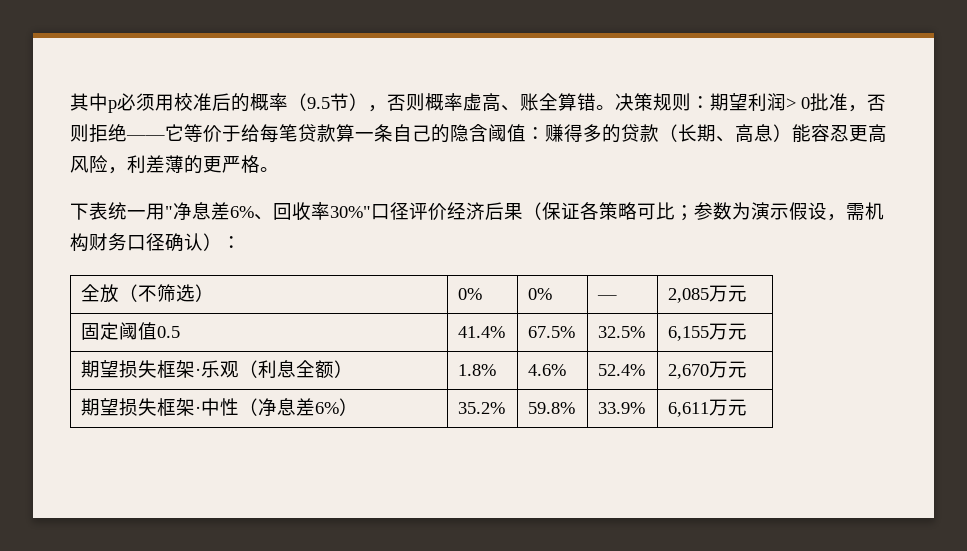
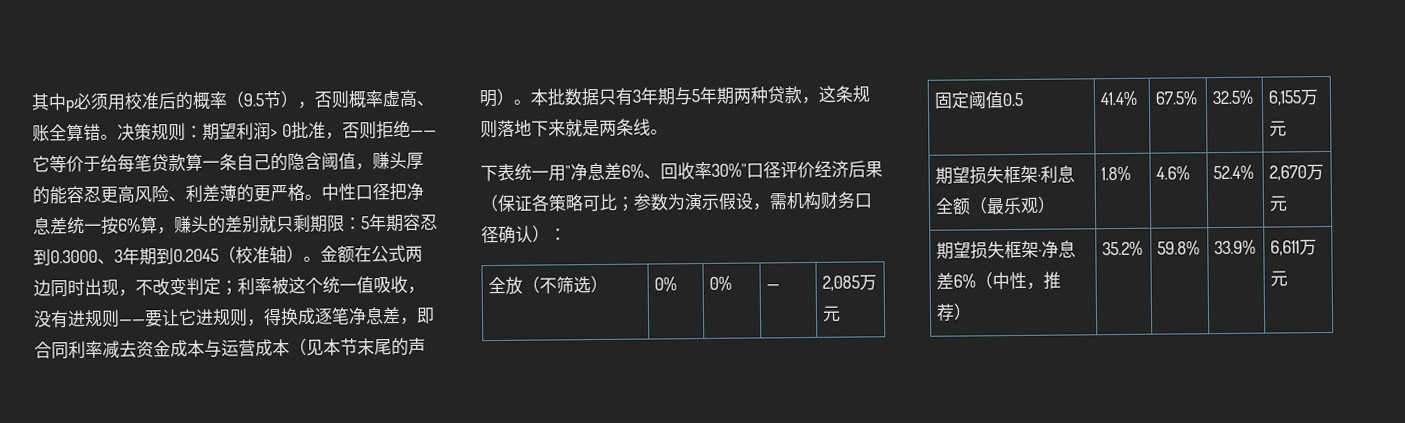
- 决策规则：期望利润> 0批准，否则拒绝——它等价于给每笔贷款算一条自己的隐含阈值：赚得多的贷款（长期、高息）能容忍更高风险，利差薄的更严格。
+ 决策规则：期望利润> 0批准，否则拒绝——它等价于给每笔贷款算一条自己的隐含阈值，赚头厚的能容忍更高风险、利差薄的更严格。中性口径把净息差统一按6%算，赚头的差别就只剩期限：5年期容忍到0.3000、3年期到0.2045（校准轴）。金额在公式两边同时出现，不改变判定；利率被这个统一值吸收，没有进规则——要让它进规则，得换成逐笔净息差，即合同利率减去资金成本与运营成本（见本节末尾的声明）。本批数据只有3年期与5年期两种贷款，这条规则落地下来就是两条线。
- 期望损失框架·乐观（利息全额） | 1.8% | 4.6% | 52.4% | 2,670万元
+ 期望损失框架·利息全额（最乐观） | 1.8% | 4.6% | 52.4% | 2,670万元
- 期望损失框架·中性（净息差6%） | 35.2% | 59.8% | 33.9% | 6,611万元
+ 期望损失框架·净息差6%（中性，推荐） | 35.2% | 59.8% | 33.9% | 6,611万元

